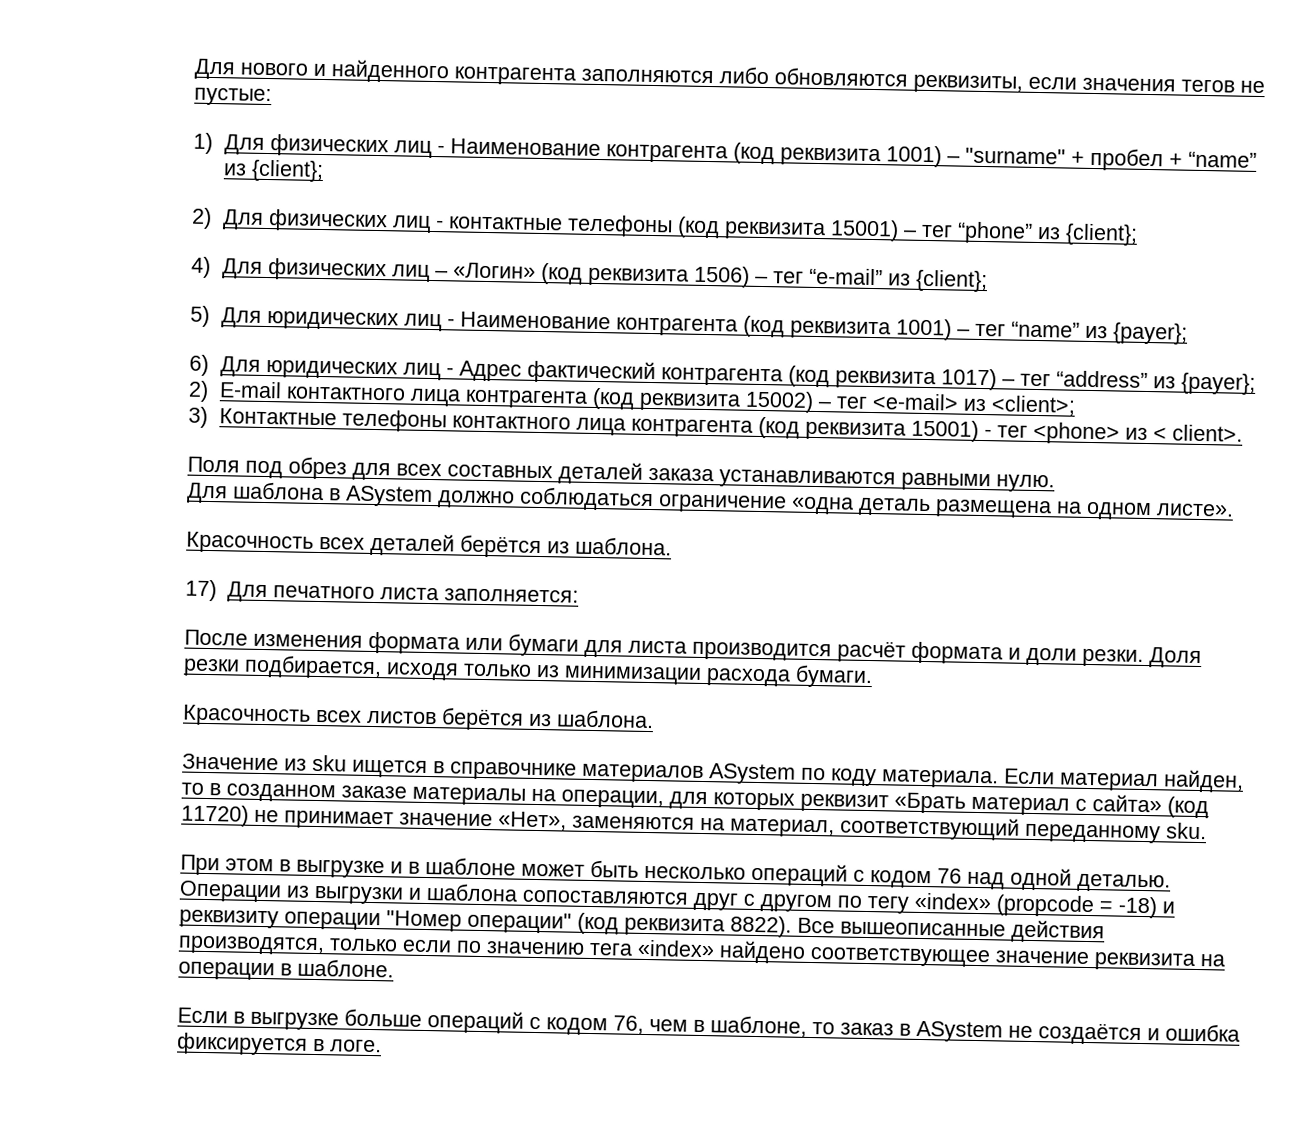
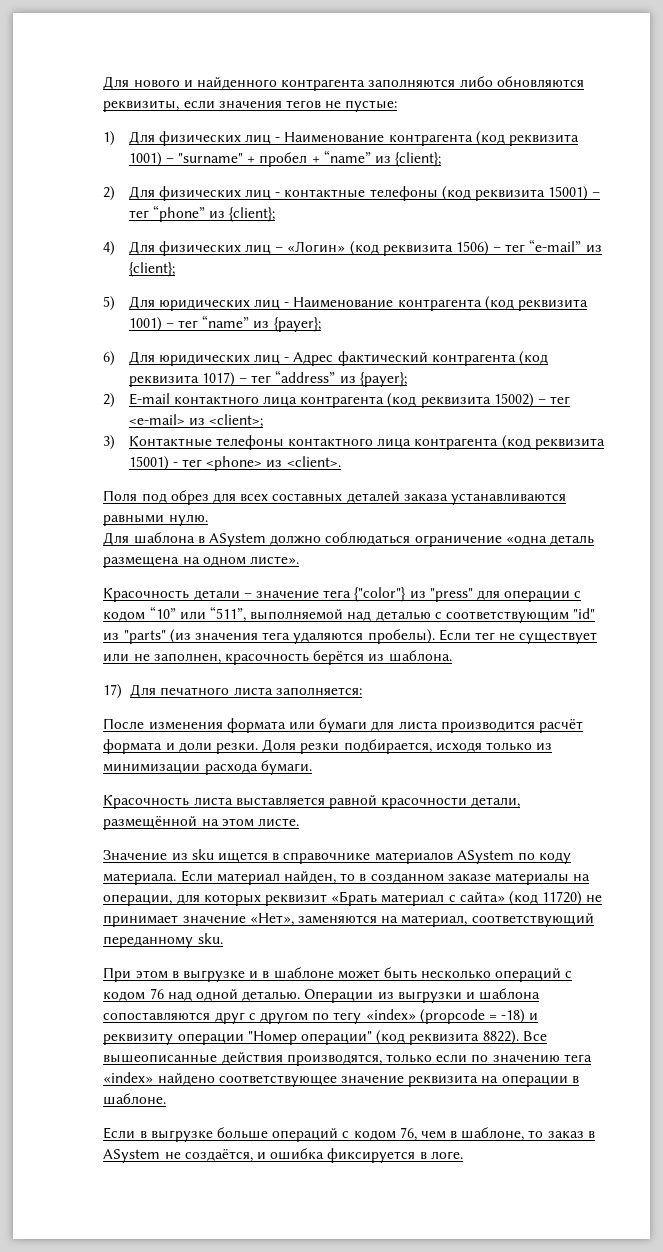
- 3) Контактные телефоны контактного лица контрагента (код реквизита 15001) - тег <phone> из < client>.
+ 3) Контактные телефоны контактного лица контрагента (код реквизита 15001) - тег <phone> из <client>.
- Красочность всех деталей берётся из шаблона.
+ Красочность детали – значение тега {"color"} из "press" для операции с кодом “10” или “511”, выполняемой над деталью с соответствующим "id" из "parts" (из значения тега удаляются пробелы). Если тег не существует или не заполнен, красочность берётся из шаблона.
- Красочность всех листов берётся из шаблона.
+ Красочность листа выставляется равной красочности детали, размещённой на этом листе.
- Если в выгрузке больше операций с кодом 76, чем в шаблоне, то заказ в ASystem не создаётся и ошибка фиксируется в логе.
+ Если в выгрузке больше операций с кодом 76, чем в шаблоне, то заказ в ASystem не создаётся, и ошибка фиксируется в логе.

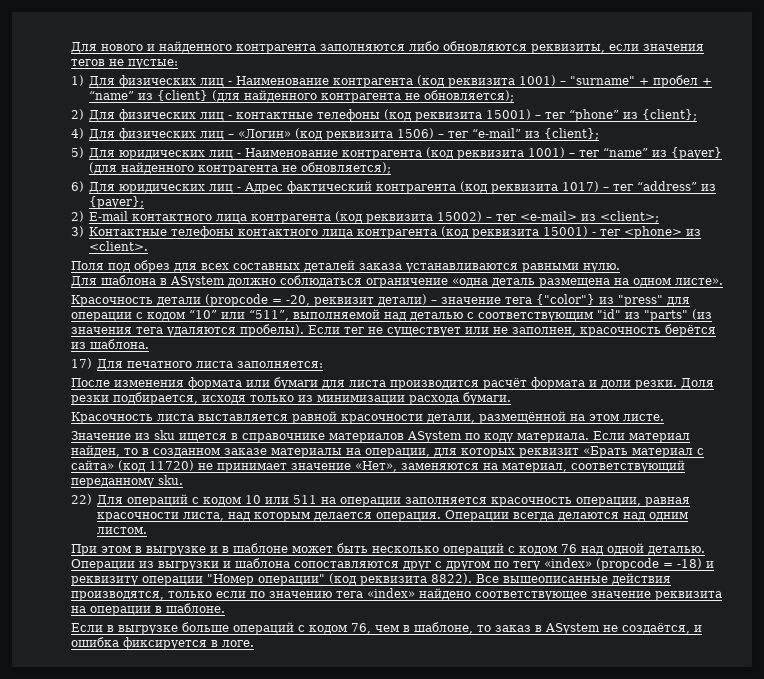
- 1) Для физических лиц - Наименование контрагента (код реквизита 1001) – "surname" + пробел + “name” из {client};
+ 1) Для физических лиц - Наименование контрагента (код реквизита 1001) – "surname" + пробел + “name” из {client} (для найденного контрагента не обновляется);
- 5) Для юридических лиц - Наименование контрагента (код реквизита 1001) – тег “name” из {payer};
+ 5) Для юридических лиц - Наименование контрагента (код реквизита 1001) – тег “name” из {payer} (для найденного контрагента не обновляется);
- Красочность детали – значение тега {"color"} из "press" для операции с кодом “10” или “511”, выполняемой над деталью с соответствующим "id" из "parts" (из значения тега удаляются пробелы).
+ Красочность детали (propcode = -20, реквизит детали) – значение тега {"color"} из "press" для операции с кодом “10” или “511”, выполняемой над деталью с соответствующим "id" из "parts" (из значения тега удаляются пробелы).
+ 22) Для операций с кодом 10 или 511 на операции заполняется красочность операции, равная красочности листа, над которым делается операция. Операции всегда делаются над одним листом.

